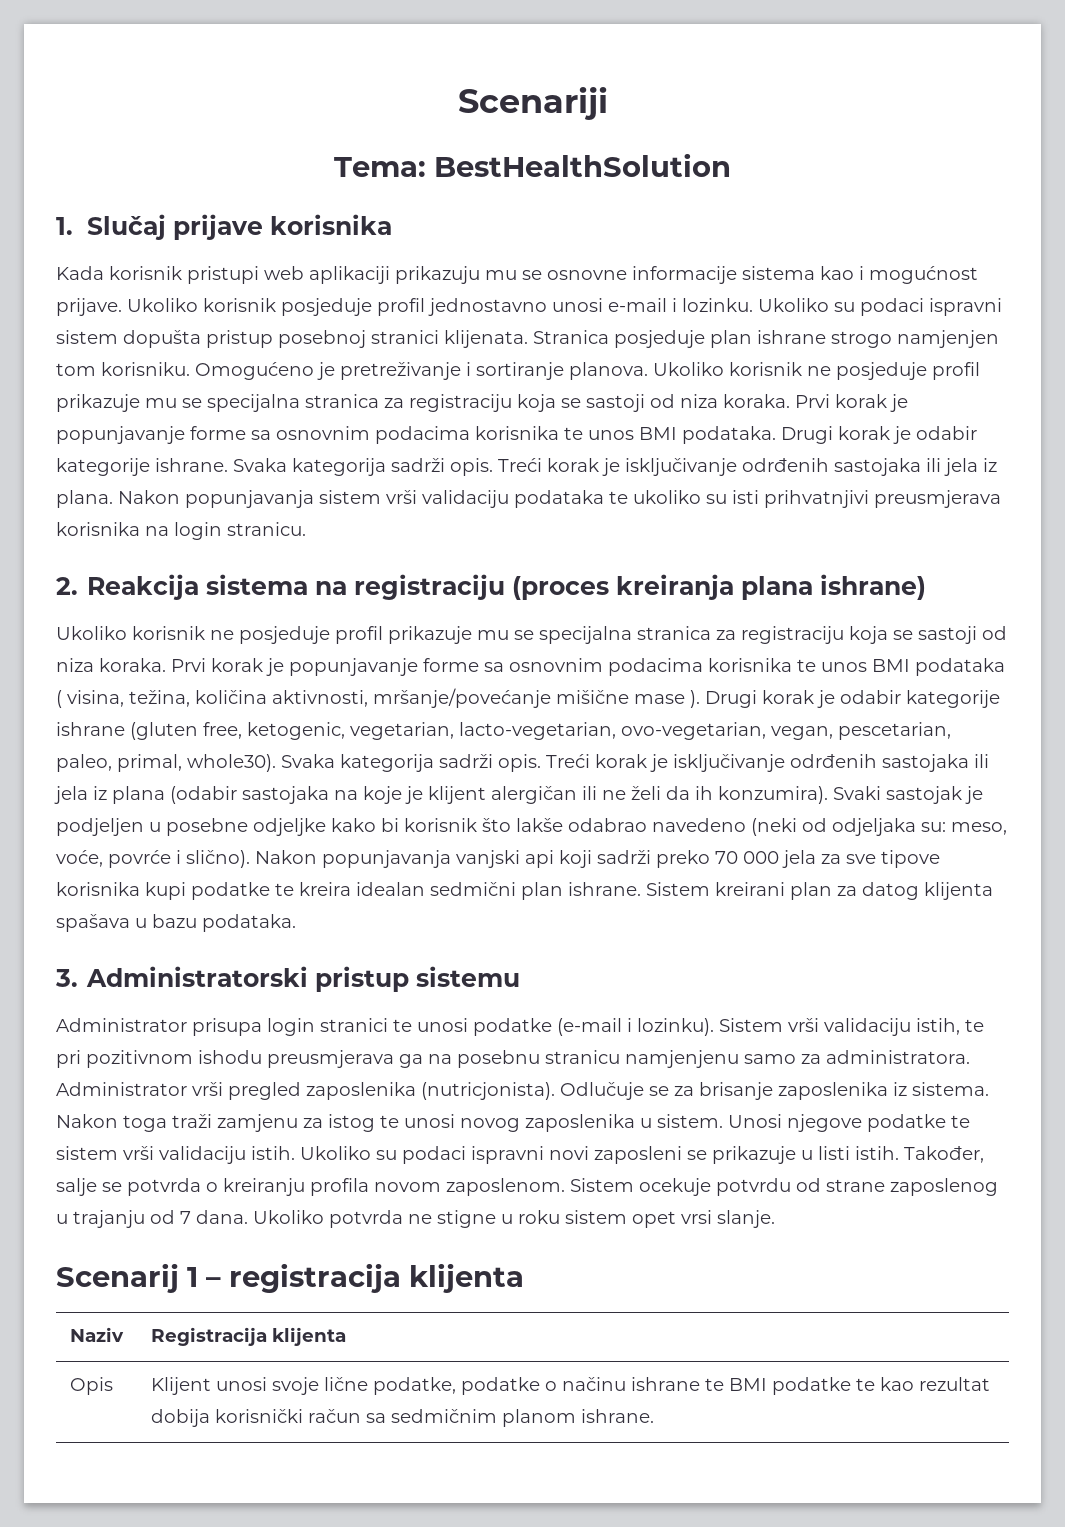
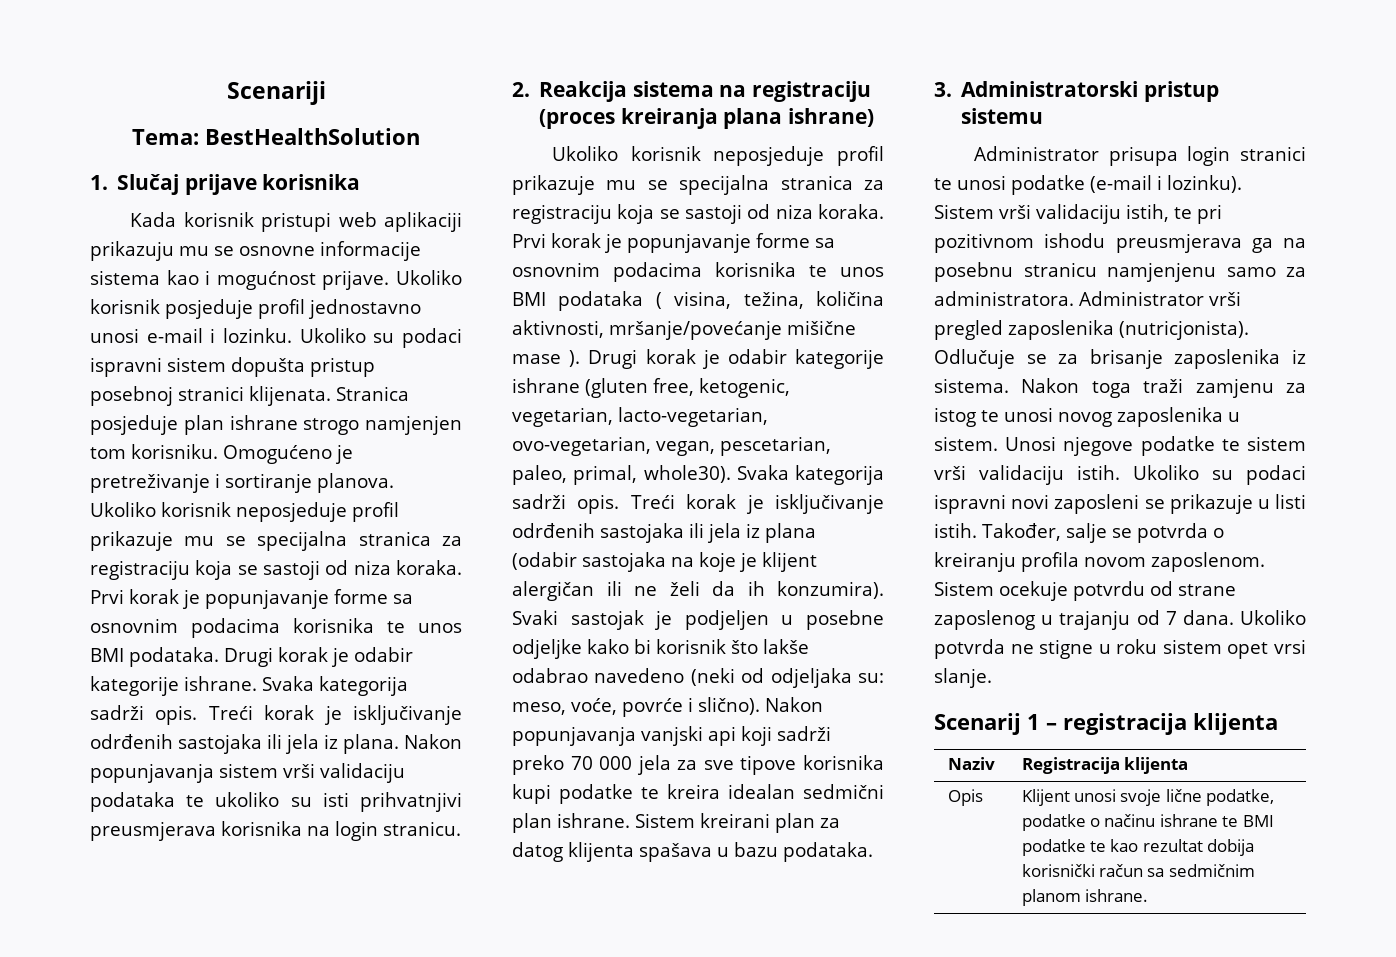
- Omogućeno je pretreživanje i sortiranje planova. Ukoliko korisnik ne posjeduje profil prikazuje mu se specijalna stranica za registraciju koja se sastoji od niza koraka.
+ Omogućeno je pretreživanje i sortiranje planova. Ukoliko korisnik neposjeduje profil prikazuje mu se specijalna stranica za registraciju koja se sastoji od niza koraka.
  2. Reakcija sistema na registraciju (proces kreiranja plana ishrane)
- Ukoliko korisnik ne posjeduje profil prikazuje mu se specijalna stranica za registraciju koja se sastoji od niza koraka.
+ Ukoliko korisnik neposjeduje profil prikazuje mu se specijalna stranica za registraciju koja se sastoji od niza koraka.

